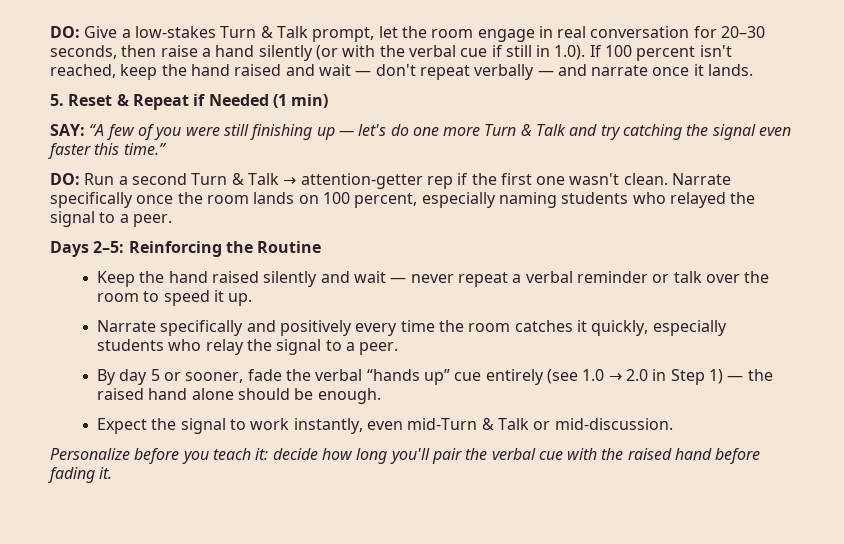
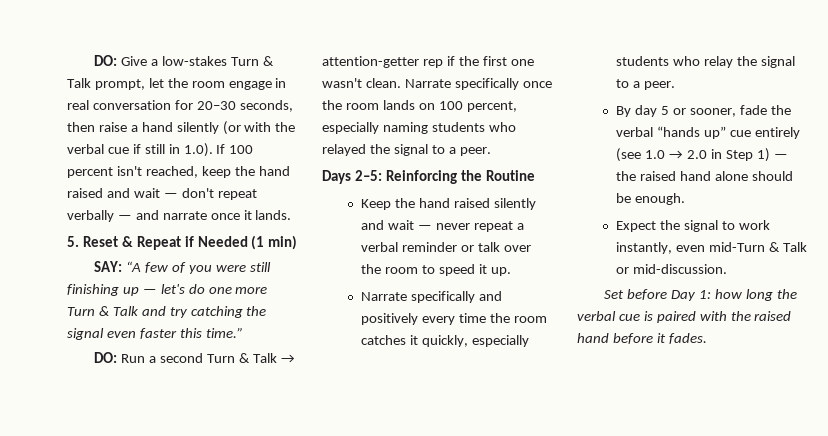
- Personalize before you teach it: decide how long you'll pair the verbal cue with the raised hand before fading it.
+ Set before Day 1: how long the verbal cue is paired with the raised hand before it fades.

